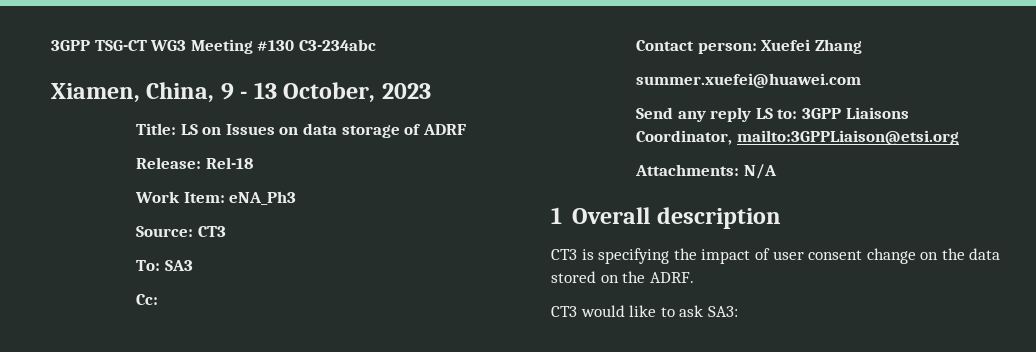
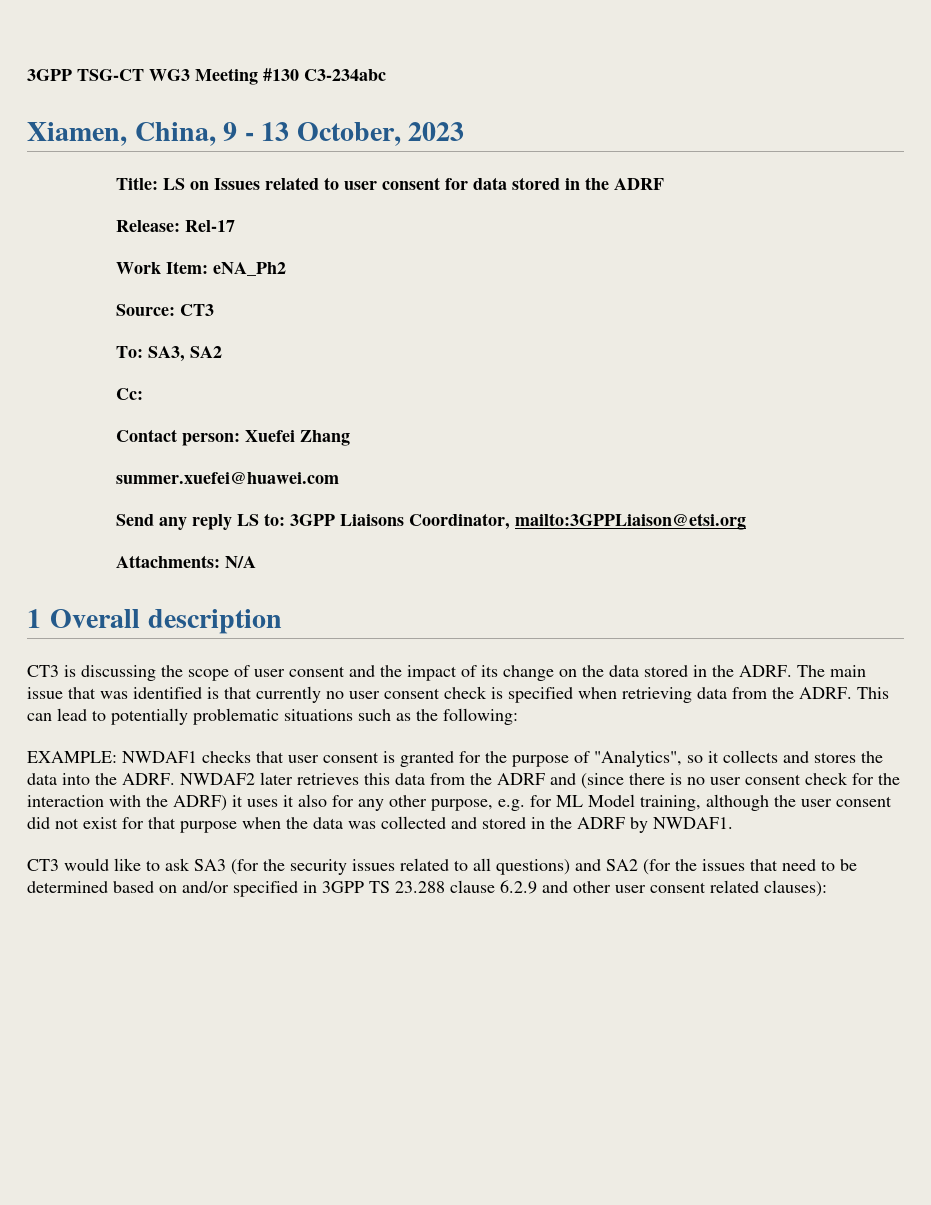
- Title: LS on Issues on data storage of ADRF
+ Title: LS on Issues related to user consent for data stored in the ADRF
- Release: Rel-18
+ Release: Rel-17
- Work Item: eNA_Ph3
+ Work Item: eNA_Ph2
- To: SA3
+ To: SA3, SA2
- CT3 is specifying the impact of user consent change on the data stored on the ADRF.
+ CT3 is discussing the scope of user consent and the impact of its change on the data stored in the ADRF. The main issue that was identified is that currently no user consent check is specified when retrieving data from the ADRF. This can lead to potentially problematic situations such as the following:
+ EXAMPLE: NWDAF1 checks that user consent is granted for the purpose of "Analytics", so it collects and stores the data into the ADRF. NWDAF2 later retrieves this data from the ADRF and (since there is no user consent check for the interaction with the ADRF) it uses it also for any other purpose, e.g. for ML Model training, although the user consent did not exist for that purpose when the data was collected and stored in the ADRF by NWDAF1.
- CT3 would like to ask SA3:
+ CT3 would like to ask SA3 (for the security issues related to all questions) and SA2 (for the issues that need to be determined based on and/or specified in 3GPP TS 23.288 clause 6.2.9 and other user consent related clauses):

